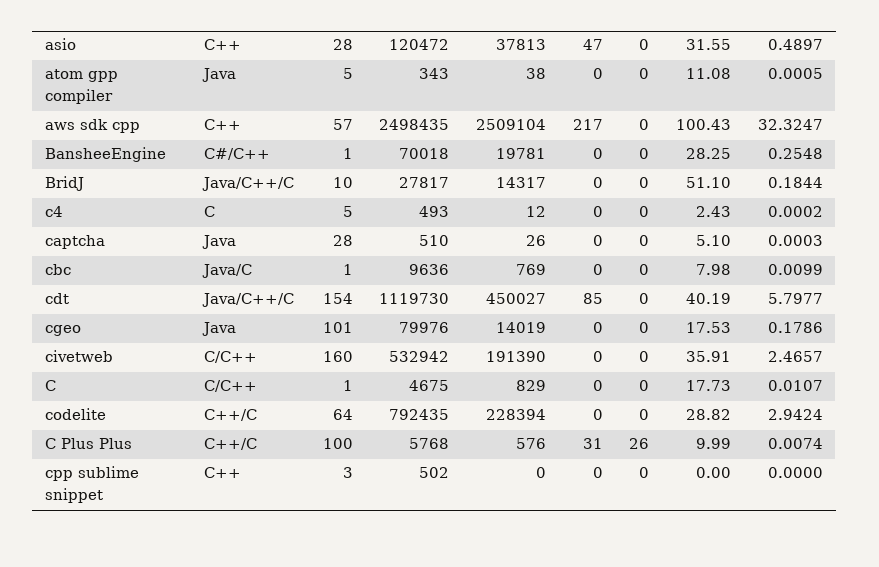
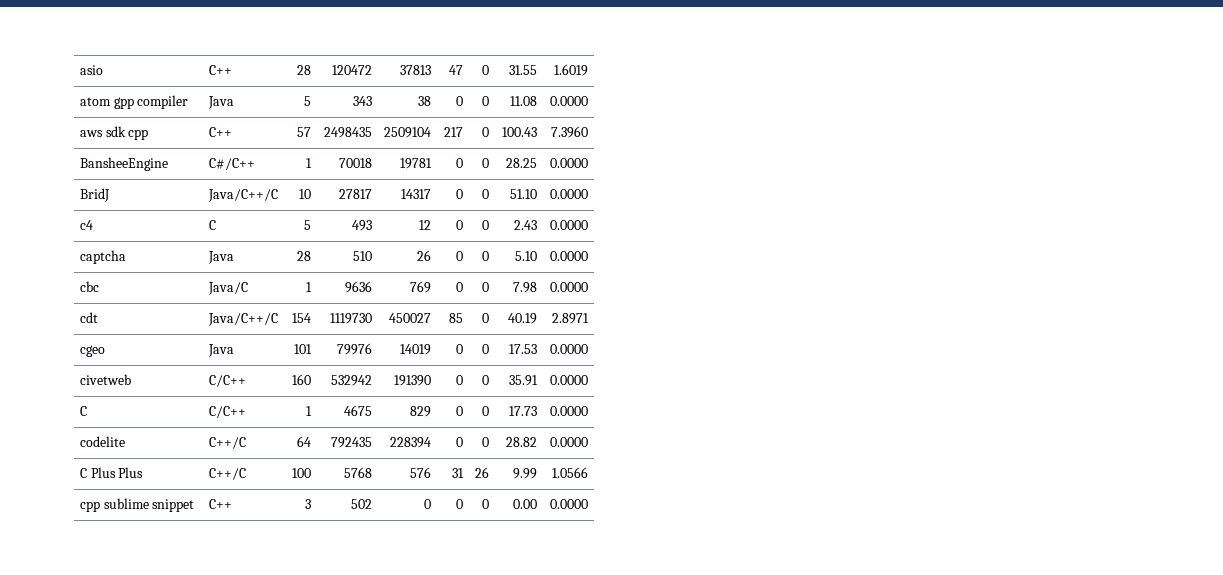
- asio | C++ | 28 | 120472 | 37813 | 47 | 0 | 31.55 | 0.4897
+ asio | C++ | 28 | 120472 | 37813 | 47 | 0 | 31.55 | 1.6019
- atom gpp compiler | Java | 5 | 343 | 38 | 0 | 0 | 11.08 | 0.0005
+ atom gpp compiler | Java | 5 | 343 | 38 | 0 | 0 | 11.08 | 0.0000
- aws sdk cpp | C++ | 57 | 2498435 | 2509104 | 217 | 0 | 100.43 | 32.3247
+ aws sdk cpp | C++ | 57 | 2498435 | 2509104 | 217 | 0 | 100.43 | 7.3960
- BansheeEngine | C#/C++ | 1 | 70018 | 19781 | 0 | 0 | 28.25 | 0.2548
+ BansheeEngine | C#/C++ | 1 | 70018 | 19781 | 0 | 0 | 28.25 | 0.0000
- BridJ | Java/C++/C | 10 | 27817 | 14317 | 0 | 0 | 51.10 | 0.1844
+ BridJ | Java/C++/C | 10 | 27817 | 14317 | 0 | 0 | 51.10 | 0.0000
- c4 | C | 5 | 493 | 12 | 0 | 0 | 2.43 | 0.0002
+ c4 | C | 5 | 493 | 12 | 0 | 0 | 2.43 | 0.0000
- captcha | Java | 28 | 510 | 26 | 0 | 0 | 5.10 | 0.0003
+ captcha | Java | 28 | 510 | 26 | 0 | 0 | 5.10 | 0.0000
- cbc | Java/C | 1 | 9636 | 769 | 0 | 0 | 7.98 | 0.0099
+ cbc | Java/C | 1 | 9636 | 769 | 0 | 0 | 7.98 | 0.0000
- cdt | Java/C++/C | 154 | 1119730 | 450027 | 85 | 0 | 40.19 | 5.7977
+ cdt | Java/C++/C | 154 | 1119730 | 450027 | 85 | 0 | 40.19 | 2.8971
- cgeo | Java | 101 | 79976 | 14019 | 0 | 0 | 17.53 | 0.1786
+ cgeo | Java | 101 | 79976 | 14019 | 0 | 0 | 17.53 | 0.0000
- civetweb | C/C++ | 160 | 532942 | 191390 | 0 | 0 | 35.91 | 2.4657
+ civetweb | C/C++ | 160 | 532942 | 191390 | 0 | 0 | 35.91 | 0.0000
- C | C/C++ | 1 | 4675 | 829 | 0 | 0 | 17.73 | 0.0107
+ C | C/C++ | 1 | 4675 | 829 | 0 | 0 | 17.73 | 0.0000
- codelite | C++/C | 64 | 792435 | 228394 | 0 | 0 | 28.82 | 2.9424
+ codelite | C++/C | 64 | 792435 | 228394 | 0 | 0 | 28.82 | 0.0000
- C Plus Plus | C++/C | 100 | 5768 | 576 | 31 | 26 | 9.99 | 0.0074
+ C Plus Plus | C++/C | 100 | 5768 | 576 | 31 | 26 | 9.99 | 1.0566

